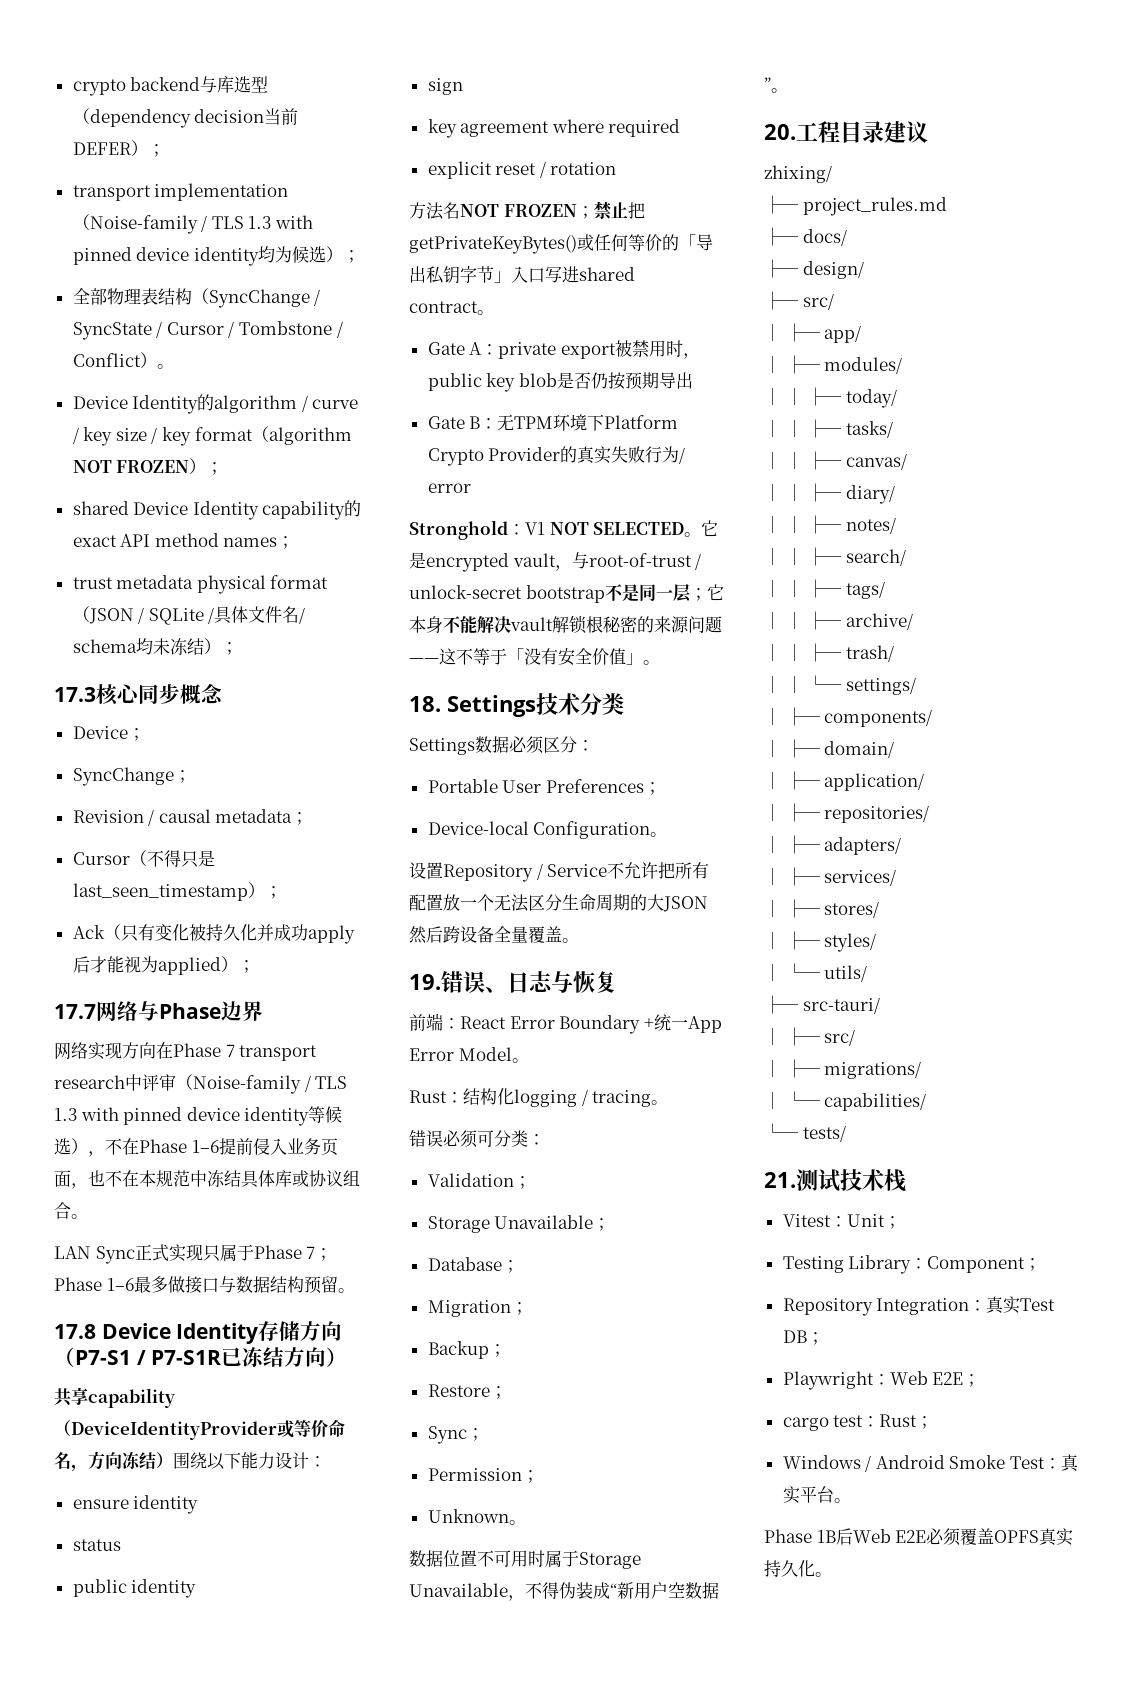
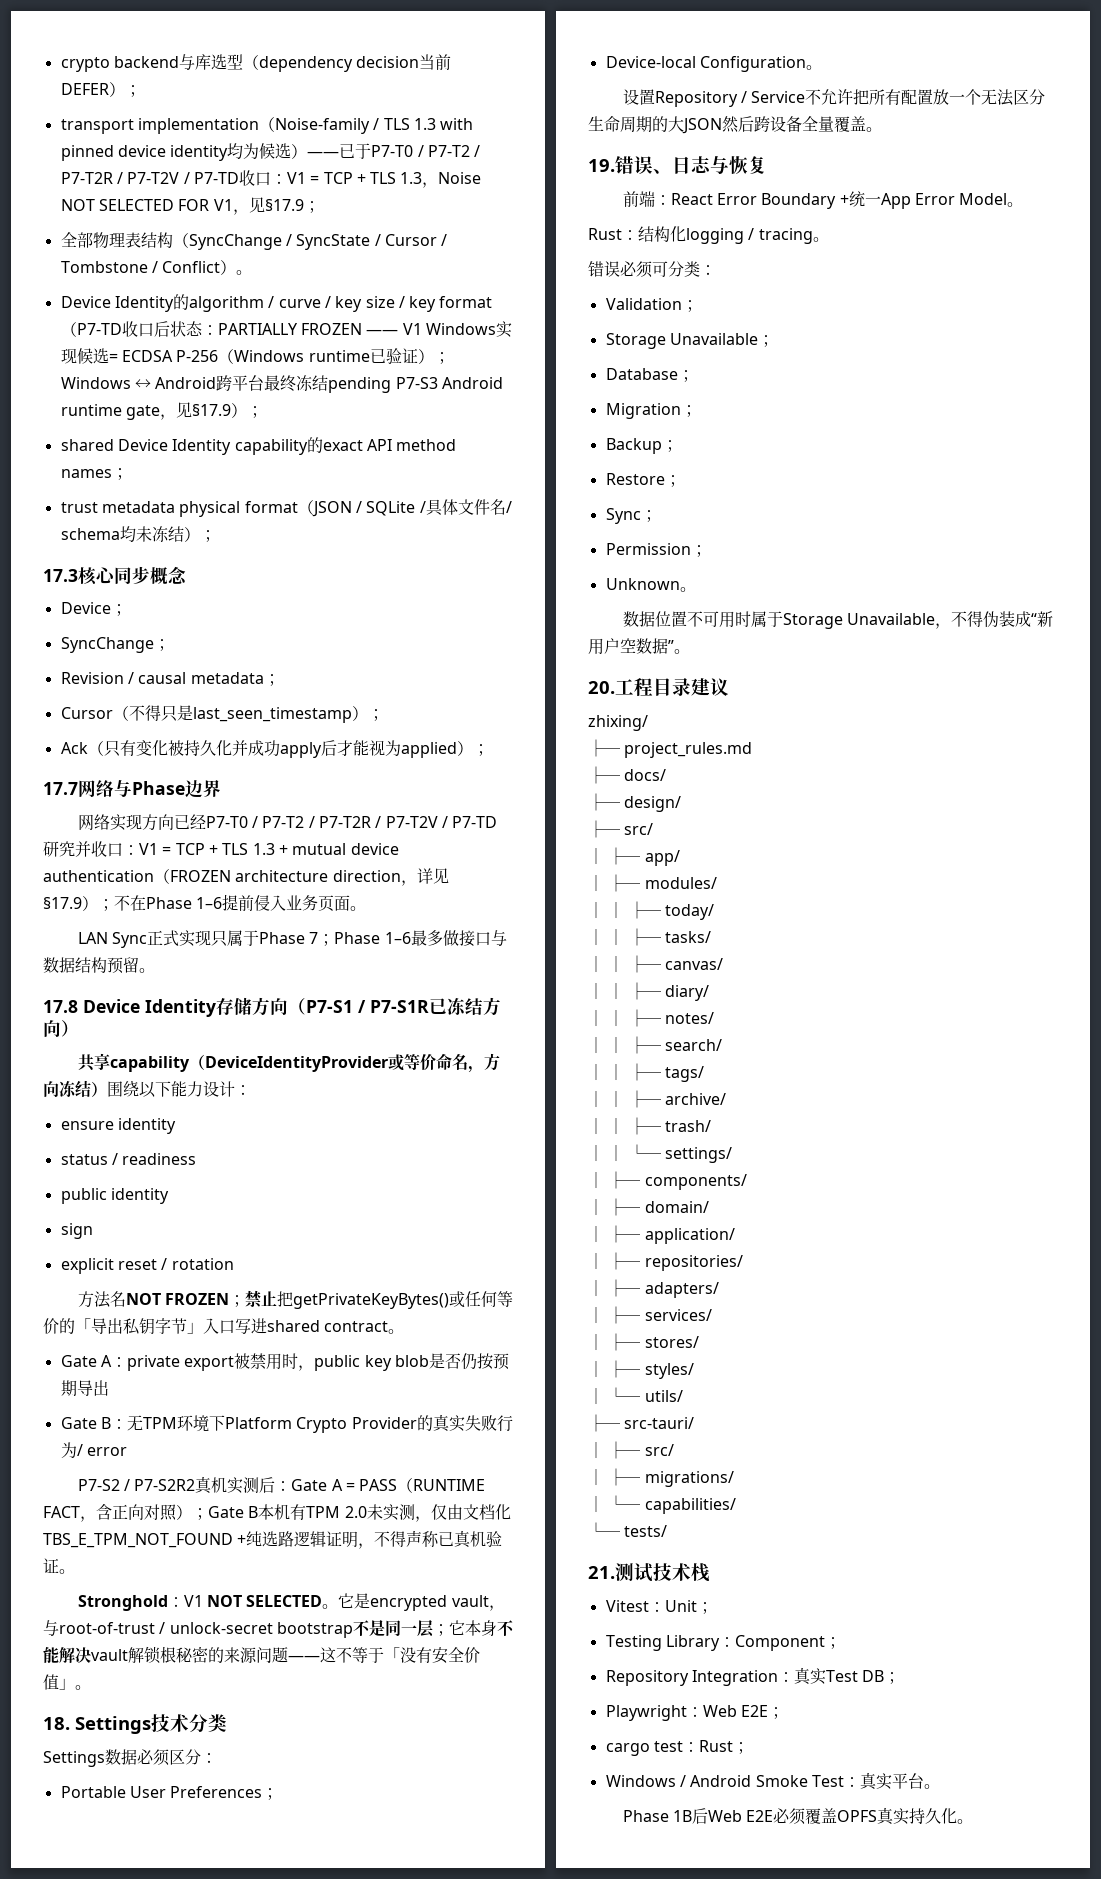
- transport implementation（Noise-family / TLS 1.3 with pinned device identity均为候选）；
+ transport implementation（Noise-family / TLS 1.3 with pinned device identity均为候选）——已于P7-T0 / P7-T2 / P7-T2R / P7-T2V / P7-TD收口：V1 = TCP + TLS 1.3，Noise NOT SELECTED FOR V1，见§17.9；
- Device Identity的algorithm / curve / key size / key format（algorithm NOT FROZEN）；
+ Device Identity的algorithm / curve / key size / key format（P7-TD收口后状态：PARTIALLY FROZEN —— V1 Windows实现候选= ECDSA P-256（Windows runtime已验证）；Windows ↔ Android跨平台最终冻结pending P7-S3 Android runtime gate，见§17.9）；
- 网络实现方向在Phase 7 transport research中评审（Noise-family / TLS 1.3 with pinned device identity等候选），不在Phase 1–6提前侵入业务页面，也不在本规范中冻结具体库或协议组合。
+ 网络实现方向已经P7-T0 / P7-T2 / P7-T2R / P7-T2V / P7-TD研究并收口：V1 = TCP + TLS 1.3 + mutual device authentication（FROZEN architecture direction，详见§17.9）；不在Phase 1–6提前侵入业务页面。
- status
+ status / readiness
- key agreement where required
+ P7-S2 / P7-S2R2真机实测后：Gate A = PASS（RUNTIME FACT，含正向对照）；Gate B本机有TPM 2.0未实测，仅由文档化TBS_E_TPM_NOT_FOUND +纯选路逻辑证明，不得声称已真机验证。

